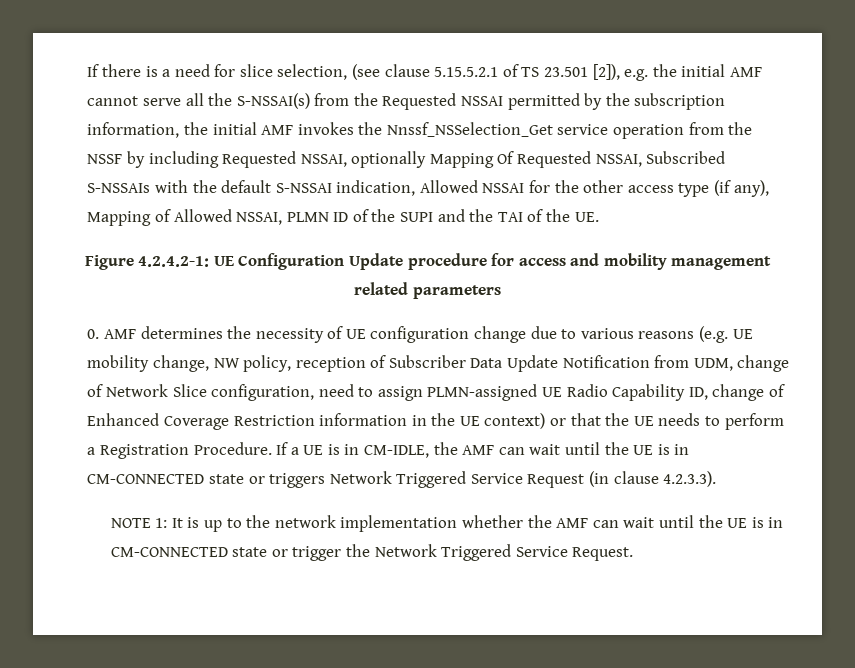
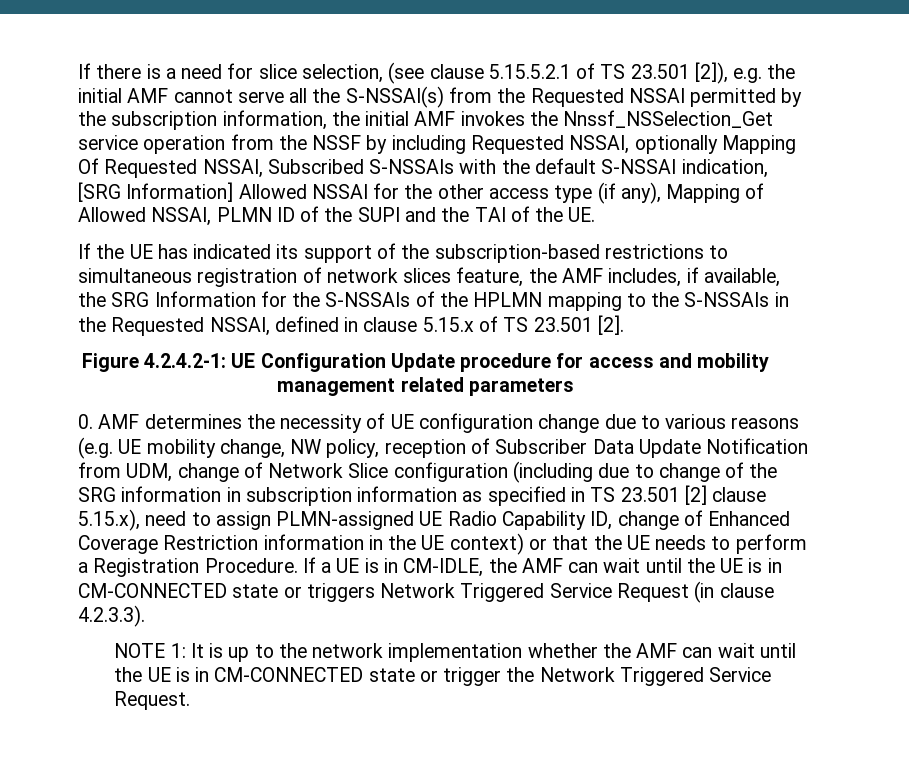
- If there is a need for slice selection, (see clause 5.15.5.2.1 of TS 23.501 [2]), e.g. the initial AMF cannot serve all the S-NSSAI(s) from the Requested NSSAI permitted by the subscription information, the initial AMF invokes the Nnssf_NSSelection_Get service operation from the NSSF by including Requested NSSAI, optionally Mapping Of Requested NSSAI, Subscribed S-NSSAIs with the default S-NSSAI indication, Allowed NSSAI for the other access type (if any), Mapping of Allowed NSSAI, PLMN ID of the SUPI and the TAI of the UE.
+ If there is a need for slice selection, (see clause 5.15.5.2.1 of TS 23.501 [2]), e.g. the initial AMF cannot serve all the S-NSSAI(s) from the Requested NSSAI permitted by the subscription information, the initial AMF invokes the Nnssf_NSSelection_Get service operation from the NSSF by including Requested NSSAI, optionally Mapping Of Requested NSSAI, Subscribed S-NSSAIs with the default S-NSSAI indication, [SRG Information] Allowed NSSAI for the other access type (if any), Mapping of Allowed NSSAI, PLMN ID of the SUPI and the TAI of the UE.
+ If the UE has indicated its support of the subscription-based restrictions to simultaneous registration of network slices feature, the AMF includes, if available, the SRG Information for the S-NSSAIs of the HPLMN mapping to the S-NSSAIs in the Requested NSSAI, defined in clause 5.15.x of TS 23.501 [2].
- 0. AMF determines the necessity of UE configuration change due to various reasons (e.g. UE mobility change, NW policy, reception of Subscriber Data Update Notification from UDM, change of Network Slice configuration, need to assign PLMN-assigned UE Radio Capability ID, change of Enhanced Coverage Restriction information in the UE context) or that the UE needs to perform a Registration Procedure.
+ 0. AMF determines the necessity of UE configuration change due to various reasons (e.g. UE mobility change, NW policy, reception of Subscriber Data Update Notification from UDM, change of Network Slice configuration (including due to change of the SRG information in subscription information as specified in TS 23.501 [2] clause 5.15.x), need to assign PLMN-assigned UE Radio Capability ID, change of Enhanced Coverage Restriction information in the UE context) or that the UE needs to perform a Registration Procedure.

